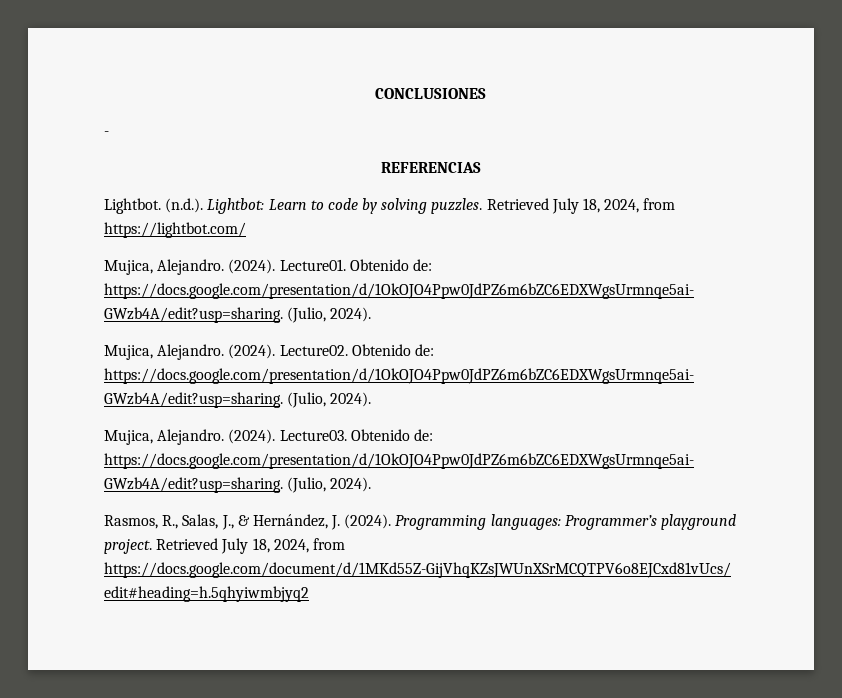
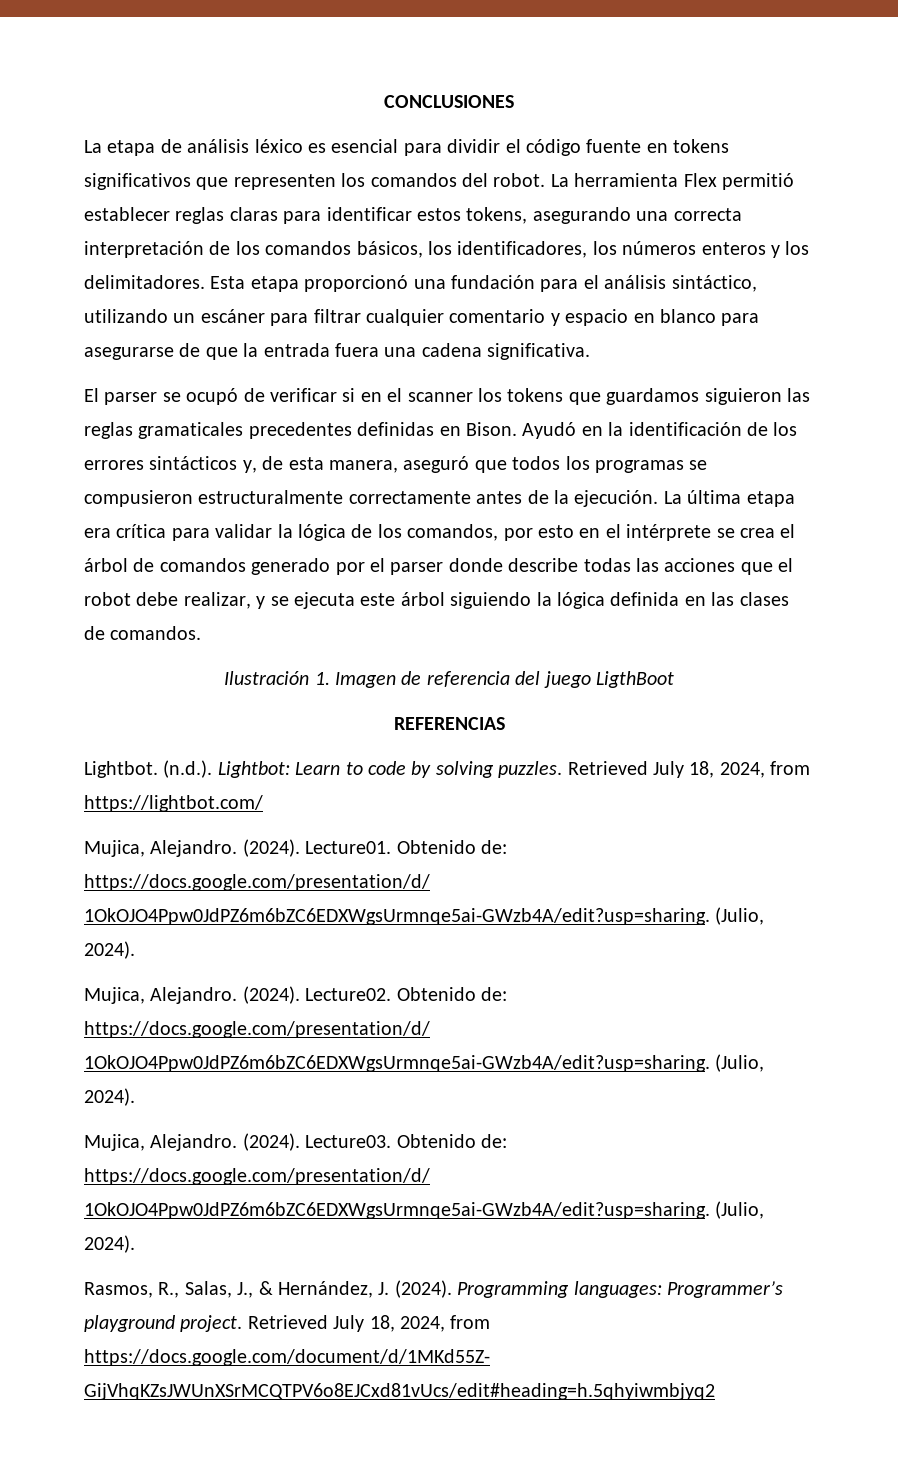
- -
+ La etapa de análisis léxico es esencial para dividir el código fuente en tokens significativos que representen los comandos del robot. La herramienta Flex permitió establecer reglas claras para identificar estos tokens, asegurando una correcta interpretación de los comandos básicos, los identificadores, los números enteros y los delimitadores. Esta etapa proporcionó una fundación para el análisis sintáctico, utilizando un escáner para filtrar cualquier comentario y espacio en blanco para asegurarse de que la entrada fuera una cadena significativa.
+ El parser se ocupó de verificar si en el scanner los tokens que guardamos siguieron las reglas gramaticales precedentes definidas en Bison. Ayudó en la identificación de los errores sintácticos y, de esta manera, aseguró que todos los programas se compusieron estructuralmente correctamente antes de la ejecución. La última etapa era crítica para validar la lógica de los comandos, por esto en el intérprete se crea el árbol de comandos generado por el parser donde describe todas las acciones que el robot debe realizar, y se ejecuta este árbol siguiendo la lógica definida en las clases de comandos.
+ Ilustración 1. Imagen de referencia del juego LigthBoot

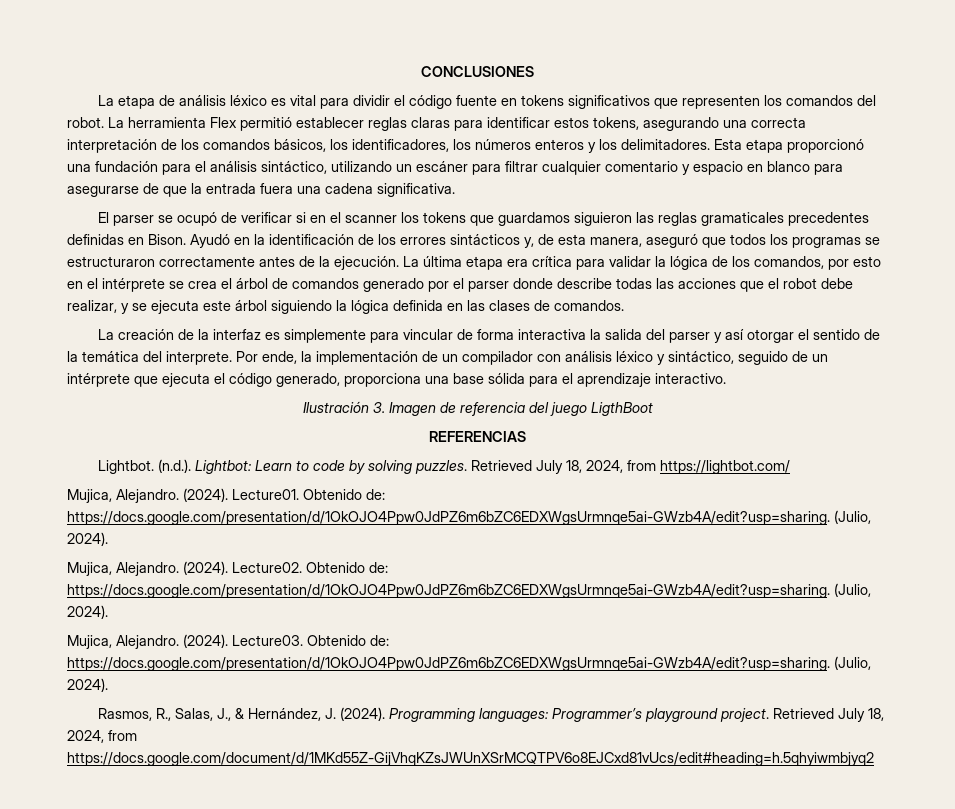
- La etapa de análisis léxico es esencial para dividir el código fuente en tokens significativos que representen los comandos del robot.
+ La etapa de análisis léxico es vital para dividir el código fuente en tokens significativos que representen los comandos del robot.
- Ayudó en la identificación de los errores sintácticos y, de esta manera, aseguró que todos los programas se compusieron estructuralmente correctamente antes de la ejecución.
+ Ayudó en la identificación de los errores sintácticos y, de esta manera, aseguró que todos los programas se estructuraron correctamente antes de la ejecución.
+ La creación de la interfaz es simplemente para vincular de forma interactiva la salida del parser y así otorgar el sentido de la temática del interprete. Por ende, la implementación de un compilador con análisis léxico y sintáctico, seguido de un intérprete que ejecuta el código generado, proporciona una base sólida para el aprendizaje interactivo.
- Ilustración 1. Imagen de referencia del juego LigthBoot
+ Ilustración 3. Imagen de referencia del juego LigthBoot

